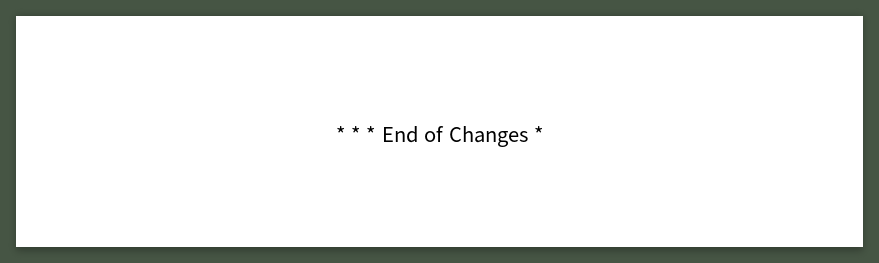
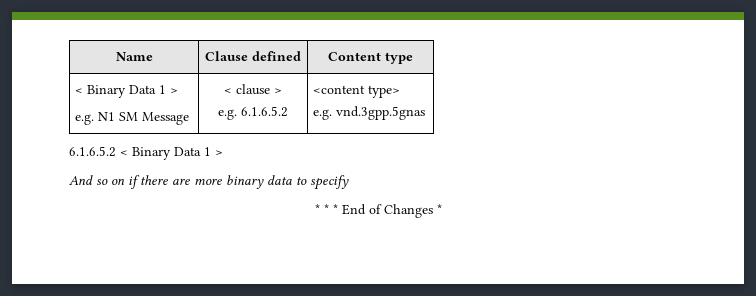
+ Name | Clause defined | Content type
+ < Binary Data 1 >
+ e.g. N1 SM Message | < clause >
+ e.g. 6.1.6.5.2 | <content type>
+ e.g. vnd.3gpp.5gnas
+ 6.1.6.5.2 < Binary Data 1 >
+ And so on if there are more binary data to specify

